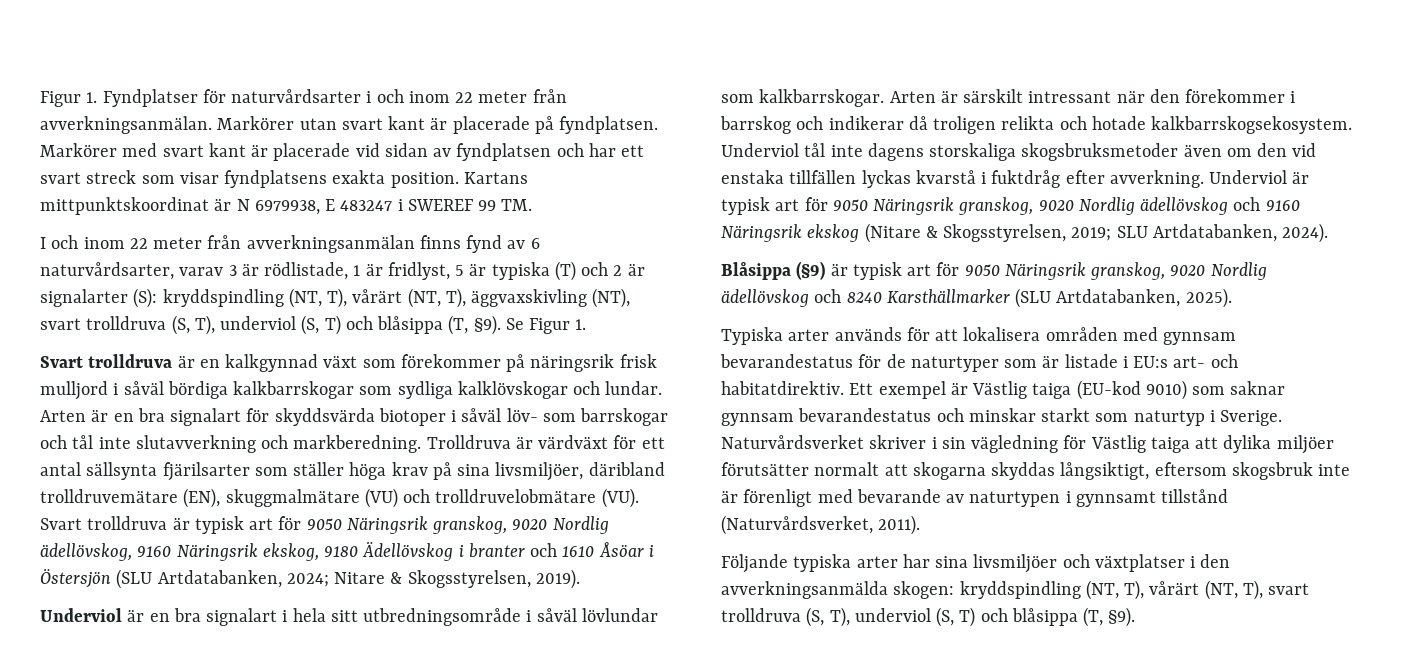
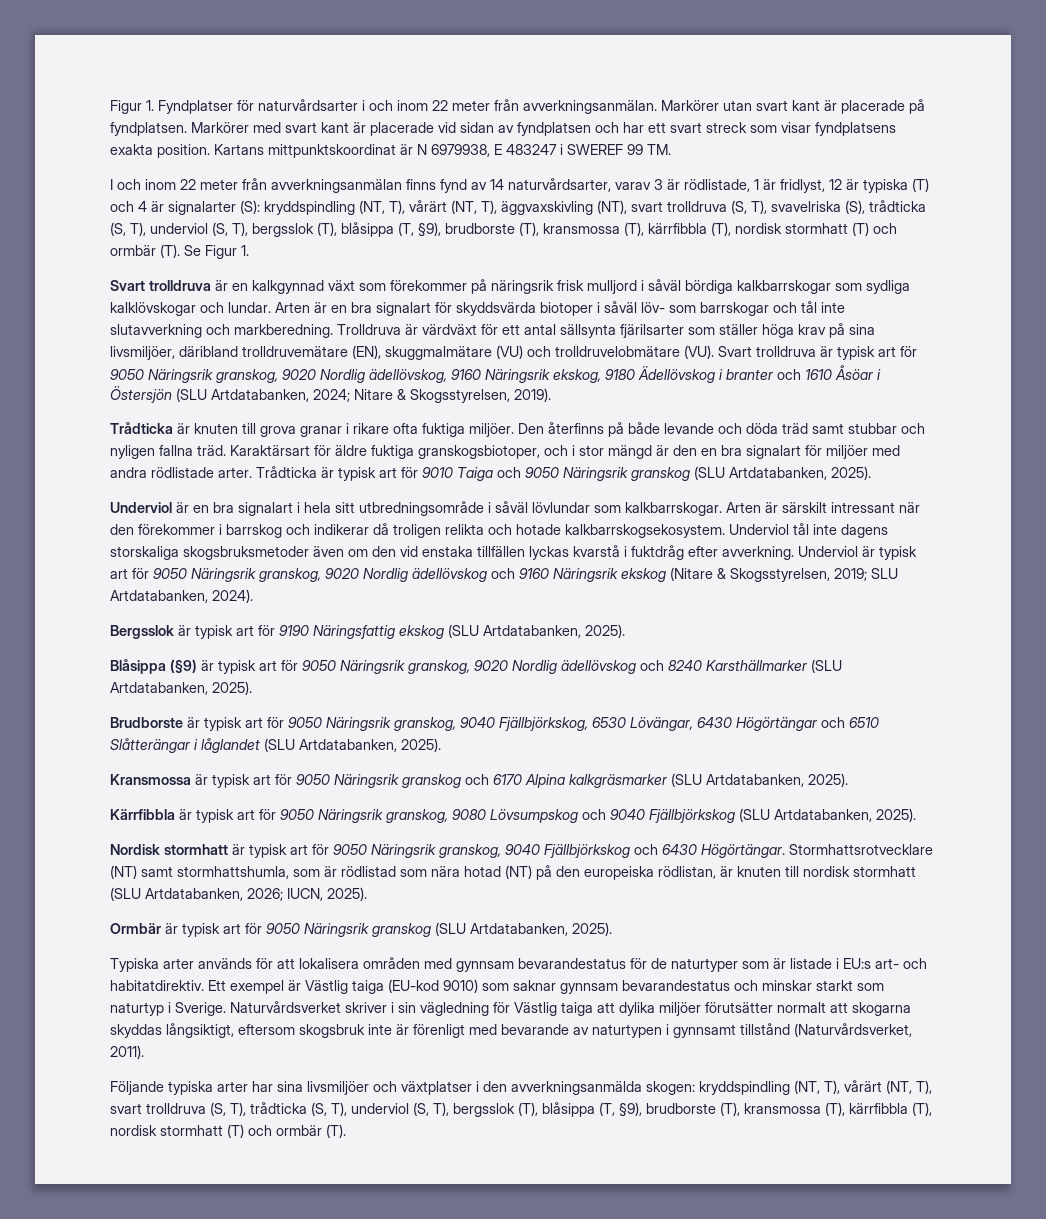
- I och inom 22 meter från avverkningsanmälan finns fynd av 6 naturvårdsarter, varav 3 är rödlistade, 1 är fridlyst, 5 är typiska (T) och 2 är signalarter (S): kryddspindling (NT, T), vårärt (NT, T), äggvaxskivling (NT), svart trolldruva (S, T), underviol (S, T) och blåsippa (T, §9). Se Figur 1.
+ I och inom 22 meter från avverkningsanmälan finns fynd av 14 naturvårdsarter, varav 3 är rödlistade, 1 är fridlyst, 12 är typiska (T) och 4 är signalarter (S): kryddspindling (NT, T), vårärt (NT, T), äggvaxskivling (NT), svart trolldruva (S, T), svavelriska (S), trådticka (S, T), underviol (S, T), bergsslok (T), blåsippa (T, §9), brudborste (T), kransmossa (T), kärrfibbla (T), nordisk stormhatt (T) och ormbär (T). Se Figur 1.
+ Trådticka är knuten till grova granar i rikare ofta fuktiga miljöer. Den återfinns på både levande och döda träd samt stubbar och nyligen fallna träd. Karaktärsart för äldre fuktiga granskogsbiotoper, och i stor mängd är den en bra signalart för miljöer med andra rödlistade arter. Trådticka är typisk art för 9010 Taiga och 9050 Näringsrik granskog (SLU Artdatabanken, 2025).
+ Bergsslok är typisk art för 9190 Näringsfattig ekskog (SLU Artdatabanken, 2025).
+ Brudborste är typisk art för 9050 Näringsrik granskog, 9040 Fjällbjörkskog, 6530 Lövängar, 6430 Högörtängar och 6510 Slåtterängar i låglandet (SLU Artdatabanken, 2025).
+ Kransmossa är typisk art för 9050 Näringsrik granskog och 6170 Alpina kalkgräsmarker (SLU Artdatabanken, 2025).
+ Kärrfibbla är typisk art för 9050 Näringsrik granskog, 9080 Lövsumpskog och 9040 Fjällbjörkskog (SLU Artdatabanken, 2025).
+ Nordisk stormhatt är typisk art för 9050 Näringsrik granskog, 9040 Fjällbjörkskog och 6430 Högörtängar. Stormhattsrotvecklare (NT) samt stormhattshumla, som är rödlistad som nära hotad (NT) på den europeiska rödlistan, är knuten till nordisk stormhatt (SLU Artdatabanken, 2026; IUCN, 2025).
+ Ormbär är typisk art för 9050 Näringsrik granskog (SLU Artdatabanken, 2025).
- Följande typiska arter har sina livsmiljöer och växtplatser i den avverkningsanmälda skogen: kryddspindling (NT, T), vårärt (NT, T), svart trolldruva (S, T), underviol (S, T) och blåsippa (T, §9).
+ Följande typiska arter har sina livsmiljöer och växtplatser i den avverkningsanmälda skogen: kryddspindling (NT, T), vårärt (NT, T), svart trolldruva (S, T), trådticka (S, T), underviol (S, T), bergsslok (T), blåsippa (T, §9), brudborste (T), kransmossa (T), kärrfibbla (T), nordisk stormhatt (T) och ormbär (T).

